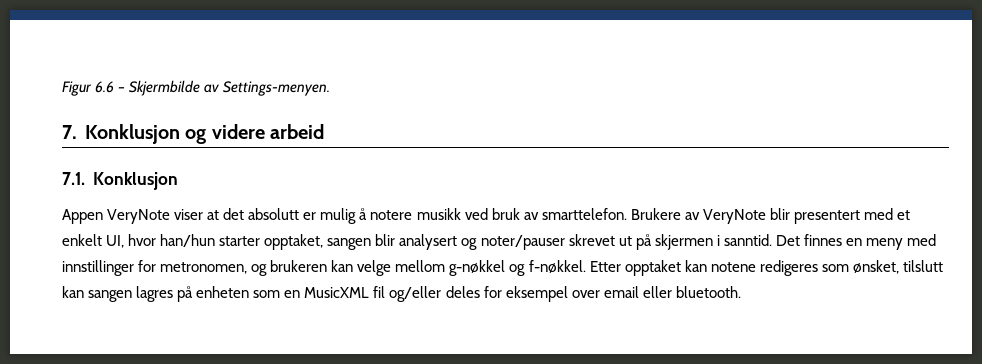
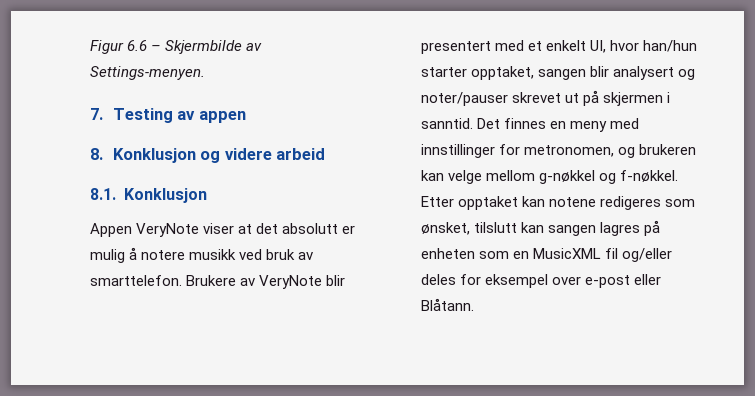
- 7. Konklusjon og videre arbeid
+ 7. Testing av appen
+ 8. Konklusjon og videre arbeid
- 7.1. Konklusjon
+ 8.1. Konklusjon
- Etter opptaket kan notene redigeres som ønsket, tilslutt kan sangen lagres på enheten som en MusicXML fil og/eller deles for eksempel over email eller bluetooth.
+ Etter opptaket kan notene redigeres som ønsket, tilslutt kan sangen lagres på enheten som en MusicXML fil og/eller deles for eksempel over e-post eller Blåtann.

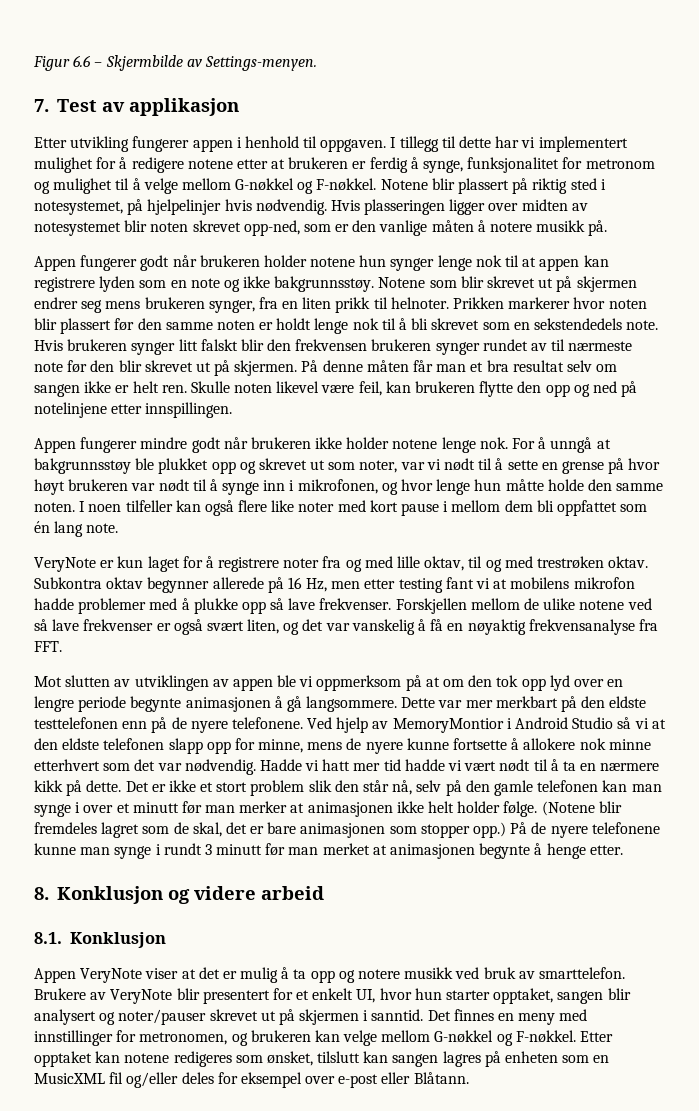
- 7. Testing av appen
+ 7. Test av applikasjon
+ Etter utvikling fungerer appen i henhold til oppgaven. I tillegg til dette har vi implementert mulighet for å redigere notene etter at brukeren er ferdig å synge, funksjonalitet for metronom og mulighet til å velge mellom G-nøkkel og F-nøkkel. Notene blir plassert på riktig sted i notesystemet, på hjelpelinjer hvis nødvendig. Hvis plasseringen ligger over midten av notesystemet blir noten skrevet opp-ned, som er den vanlige måten å notere musikk på.
+ Appen fungerer godt når brukeren holder notene hun synger lenge nok til at appen kan registrere lyden som en note og ikke bakgrunnsstøy. Notene som blir skrevet ut på skjermen endrer seg mens brukeren synger, fra en liten prikk til helnoter. Prikken markerer hvor noten blir plassert før den samme noten er holdt lenge nok til å bli skrevet som en sekstendedels note. Hvis brukeren synger litt falskt blir den frekvensen brukeren synger rundet av til nærmeste note før den blir skrevet ut på skjermen. På denne måten får man et bra resultat selv om sangen ikke er helt ren. Skulle noten likevel være feil, kan brukeren flytte den opp og ned på notelinjene etter innspillingen.
+ Appen fungerer mindre godt når brukeren ikke holder notene lenge nok. For å unngå at bakgrunnsstøy ble plukket opp og skrevet ut som noter, var vi nødt til å sette en grense på hvor høyt brukeren var nødt til å synge inn i mikrofonen, og hvor lenge hun måtte holde den samme noten. I noen tilfeller kan også flere like noter med kort pause i mellom dem bli oppfattet som én lang note.
+ VeryNote er kun laget for å registrere noter fra og med lille oktav, til og med trestrøken oktav. Subkontra oktav begynner allerede på 16 Hz, men etter testing fant vi at mobilens mikrofon hadde problemer med å plukke opp så lave frekvenser. Forskjellen mellom de ulike notene ved så lave frekvenser er også svært liten, og det var vanskelig å få en nøyaktig frekvensanalyse fra FFT.
+ Mot slutten av utviklingen av appen ble vi oppmerksom på at om den tok opp lyd over en lengre periode begynte animasjonen å gå langsommere. Dette var mer merkbart på den eldste testtelefonen enn på de nyere telefonene. Ved hjelp av MemoryMontior i Android Studio så vi at den eldste telefonen slapp opp for minne, mens de nyere kunne fortsette å allokere nok minne etterhvert som det var nødvendig. Hadde vi hatt mer tid hadde vi vært nødt til å ta en nærmere kikk på dette. Det er ikke et stort problem slik den står nå, selv på den gamle telefonen kan man synge i over et minutt før man merker at animasjonen ikke helt holder følge. (Notene blir fremdeles lagret som de skal, det er bare animasjonen som stopper opp.) På de nyere telefonene kunne man synge i rundt 3 minutt før man merket at animasjonen begynte å henge etter.
- Appen VeryNote viser at det absolutt er mulig å notere musikk ved bruk av smarttelefon.
+ Appen VeryNote viser at det er mulig å ta opp og notere musikk ved bruk av smarttelefon.
- Brukere av VeryNote blir presentert med et enkelt UI, hvor han/hun starter opptaket, sangen blir analysert og noter/pauser skrevet ut på skjermen i sanntid.
+ Brukere av VeryNote blir presentert for et enkelt UI, hvor hun starter opptaket, sangen blir analysert og noter/pauser skrevet ut på skjermen i sanntid.
- Det finnes en meny med innstillinger for metronomen, og brukeren kan velge mellom g-nøkkel og f-nøkkel.
+ Det finnes en meny med innstillinger for metronomen, og brukeren kan velge mellom G-nøkkel og F-nøkkel.

